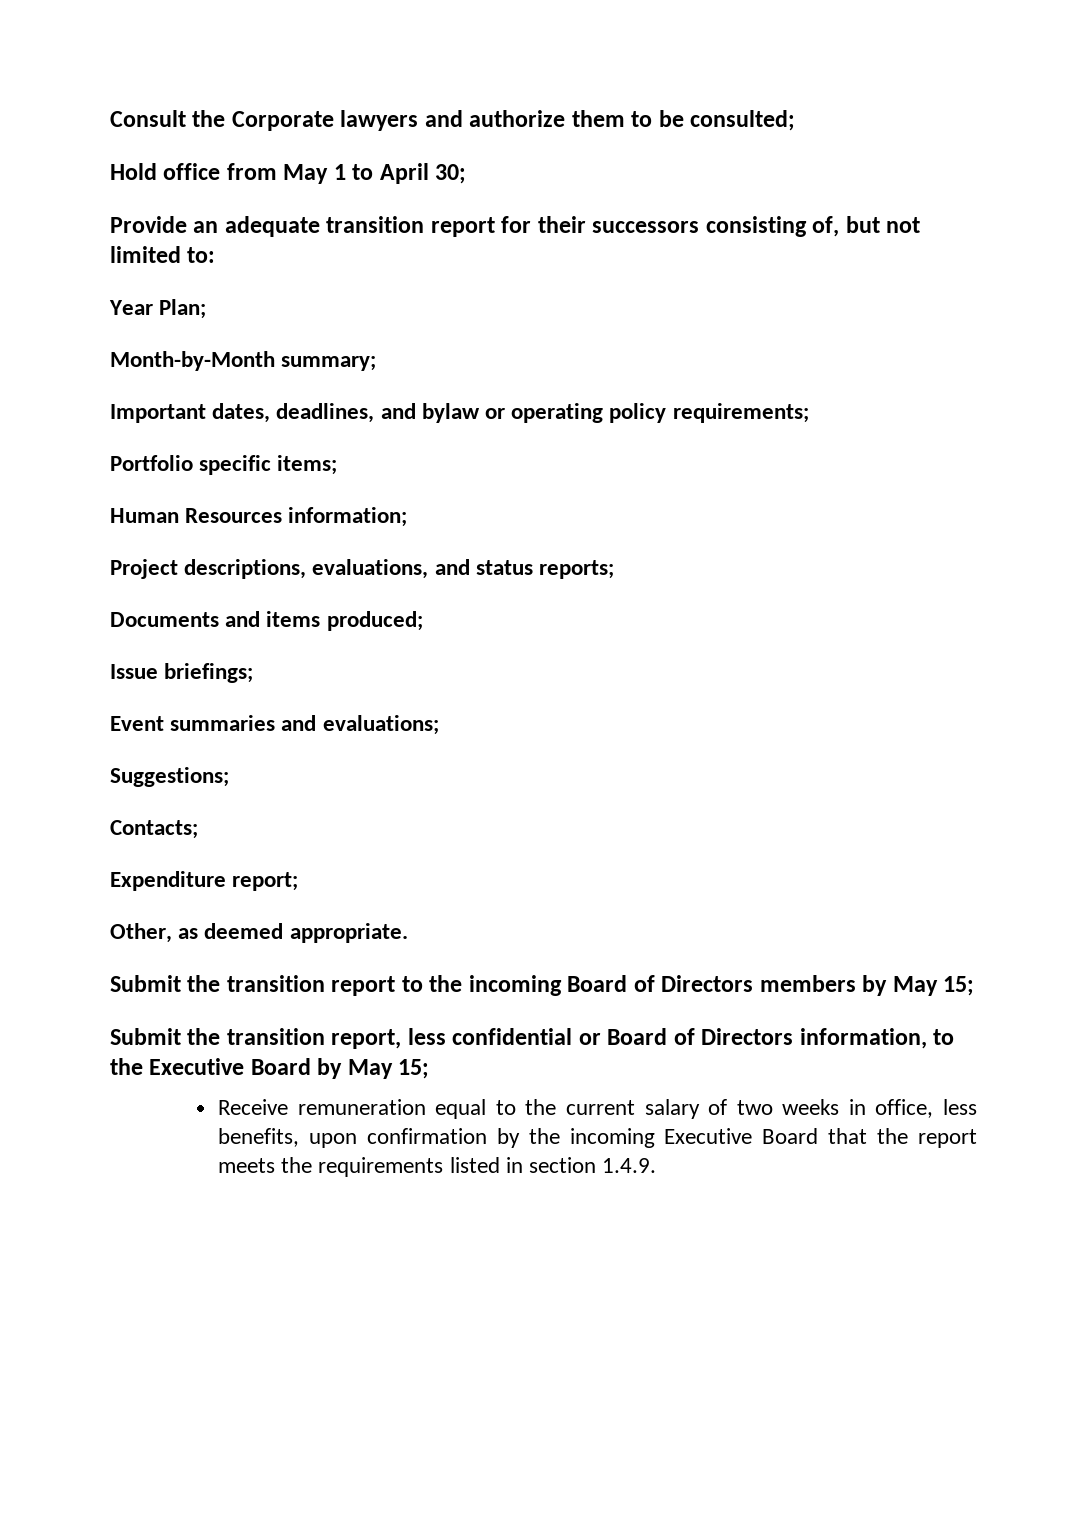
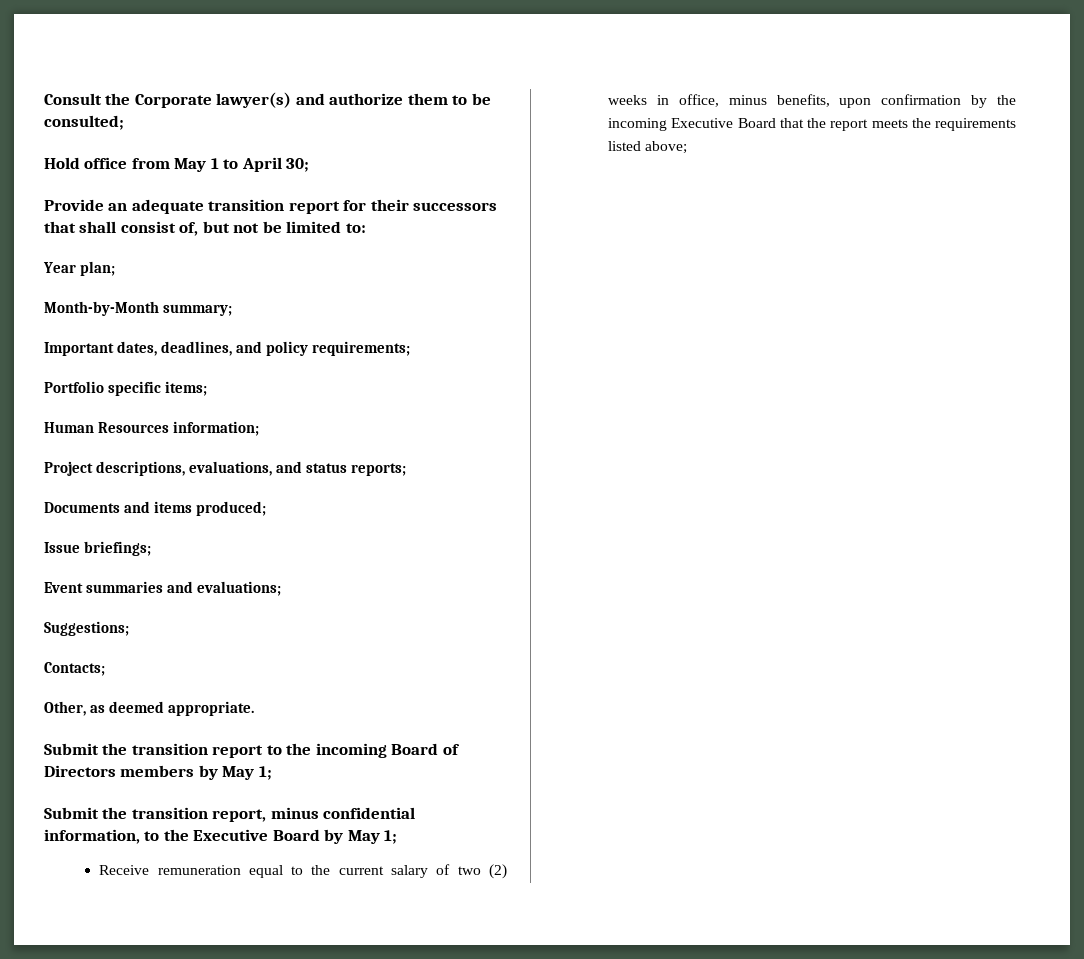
- Consult the Corporate lawyers and authorize them to be consulted;
+ Consult the Corporate lawyer(s) and authorize them to be consulted;
- Provide an adequate transition report for their successors consisting of, but not limited to:
+ Provide an adequate transition report for their successors that shall consist of, but not be limited to:
- Year Plan;
+ Year plan;
- Important dates, deadlines, and bylaw or operating policy requirements;
+ Important dates, deadlines, and policy requirements;
- Expenditure report;
- Submit the transition report to the incoming Board of Directors members by May 15;
+ Submit the transition report to the incoming Board of Directors members by May 1;
- Submit the transition report, less confidential or Board of Directors information, to the Executive Board by May 15;
+ Submit the transition report, minus confidential information, to the Executive Board by May 1;
- Receive remuneration equal to the current salary of two weeks in office, less benefits, upon confirmation by the incoming Executive Board that the report meets the requirements listed in section 1.4.9.
+ Receive remuneration equal to the current salary of two (2) weeks in office, minus benefits, upon confirmation by the incoming Executive Board that the report meets the requirements listed above;

